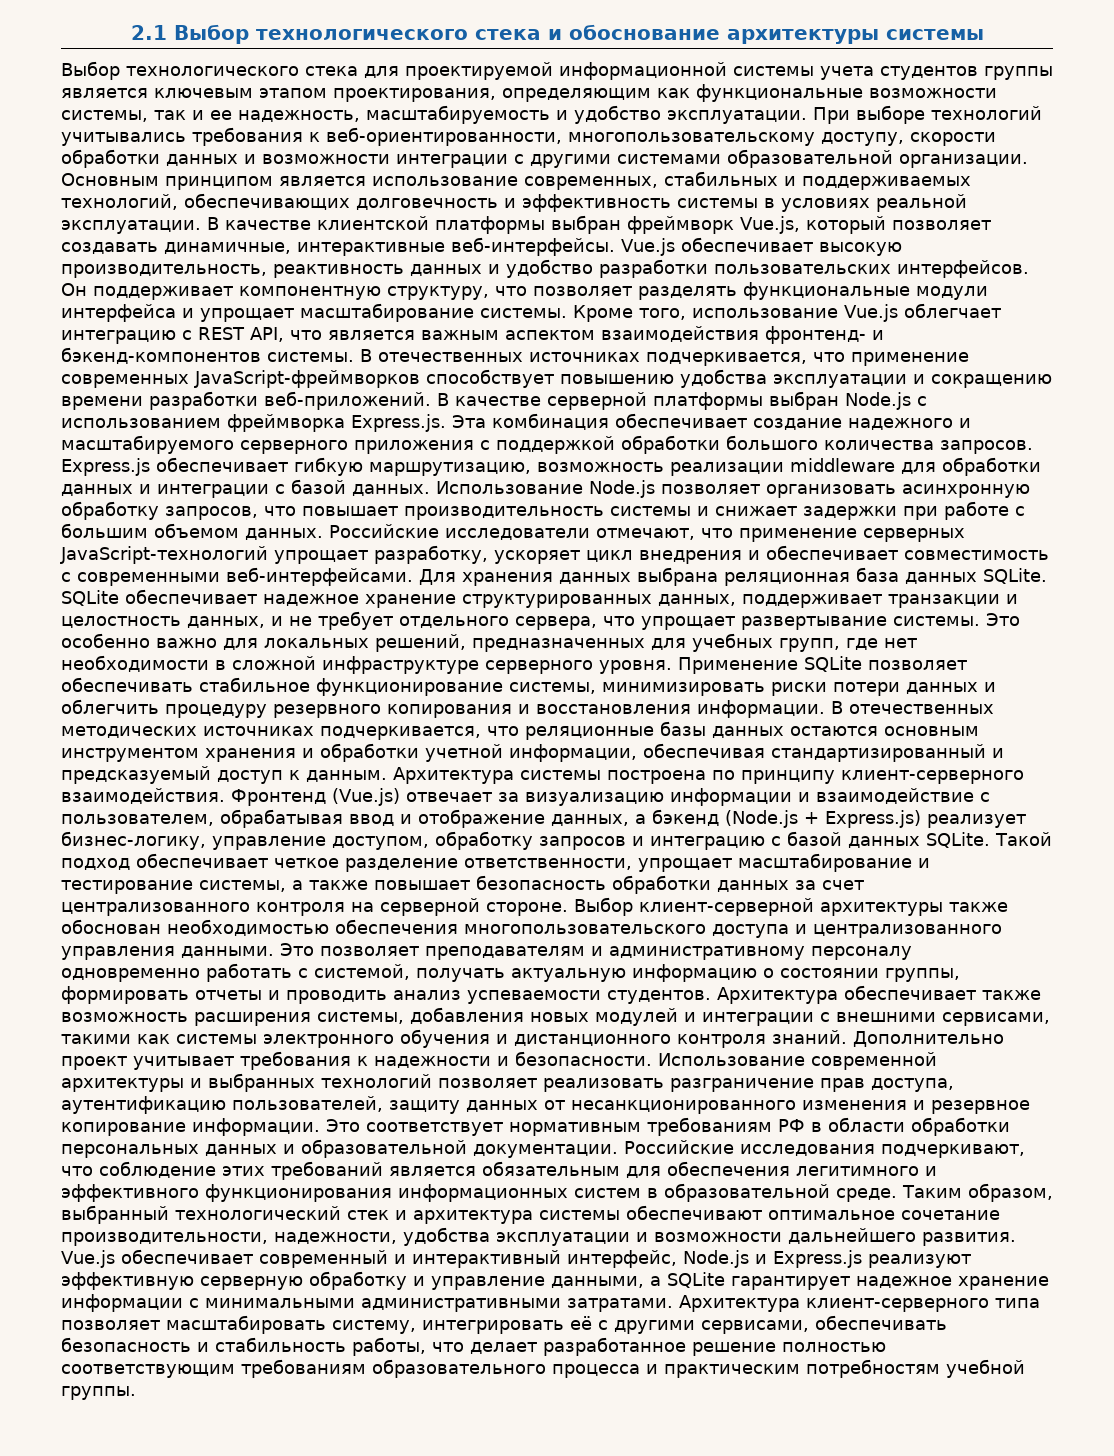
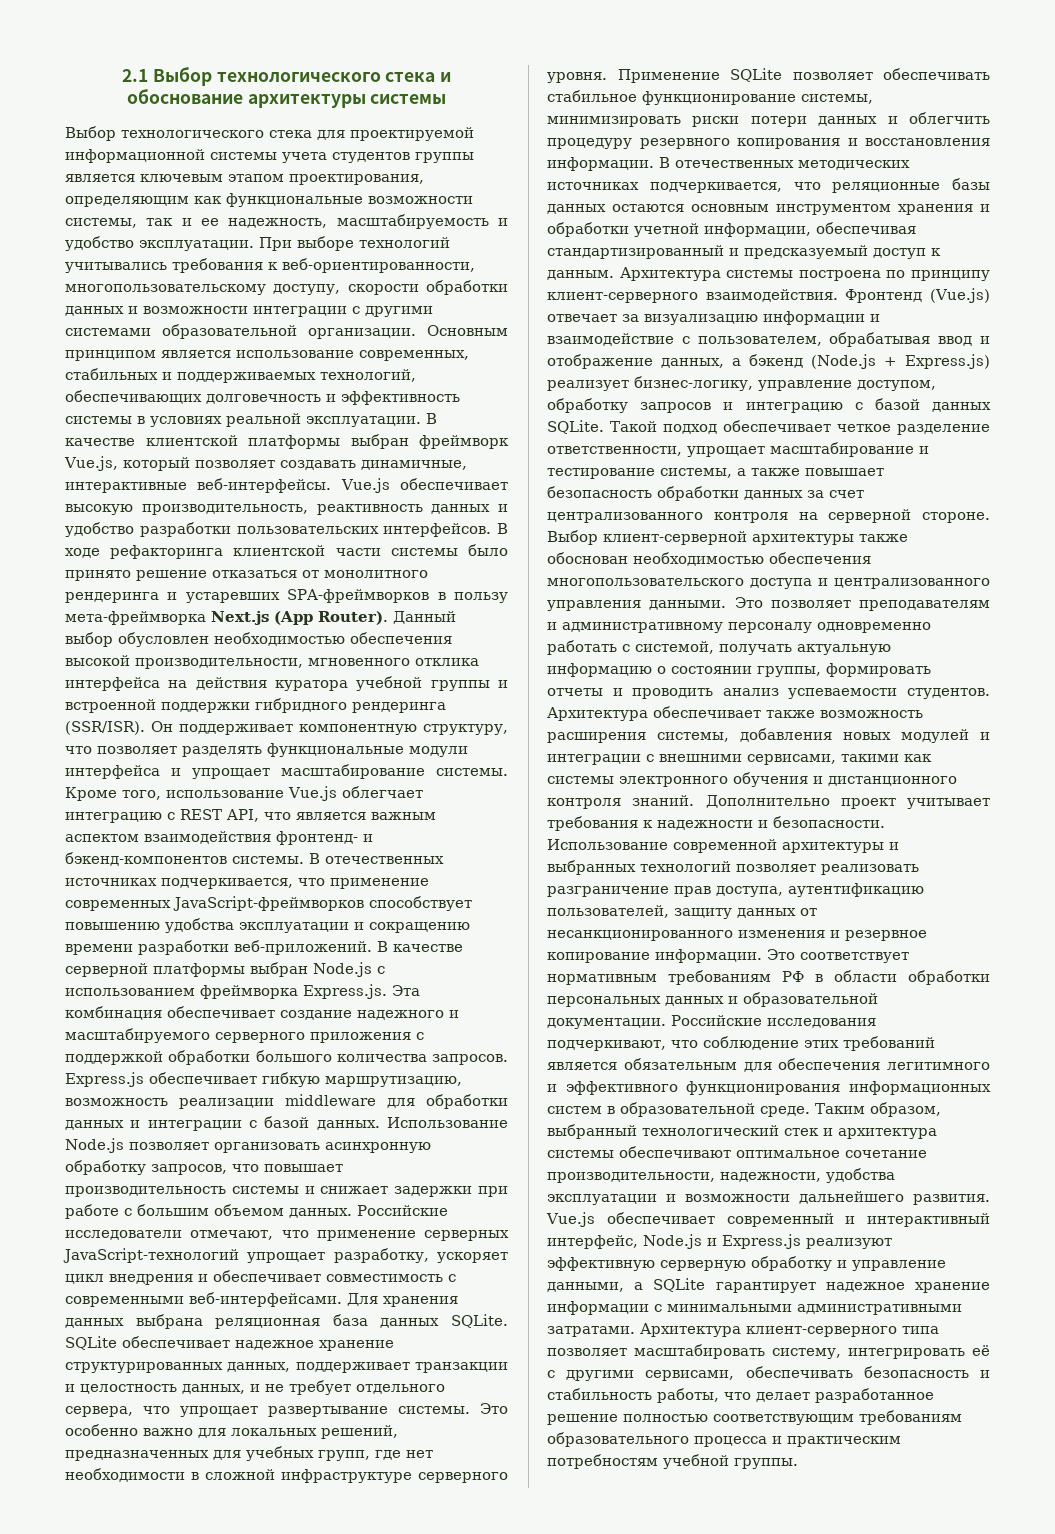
+ В ходе рефакторинга клиентской части системы было принято решение отказаться от монолитного рендеринга и устаревших SPA-фреймворков в пользу мета-фреймворка Next.js (App Router). Данный выбор обусловлен необходимостью обеспечения высокой производительности, мгновенного отклика интерфейса на действия куратора учебной группы и встроенной поддержки гибридного рендеринга (SSR/ISR).

